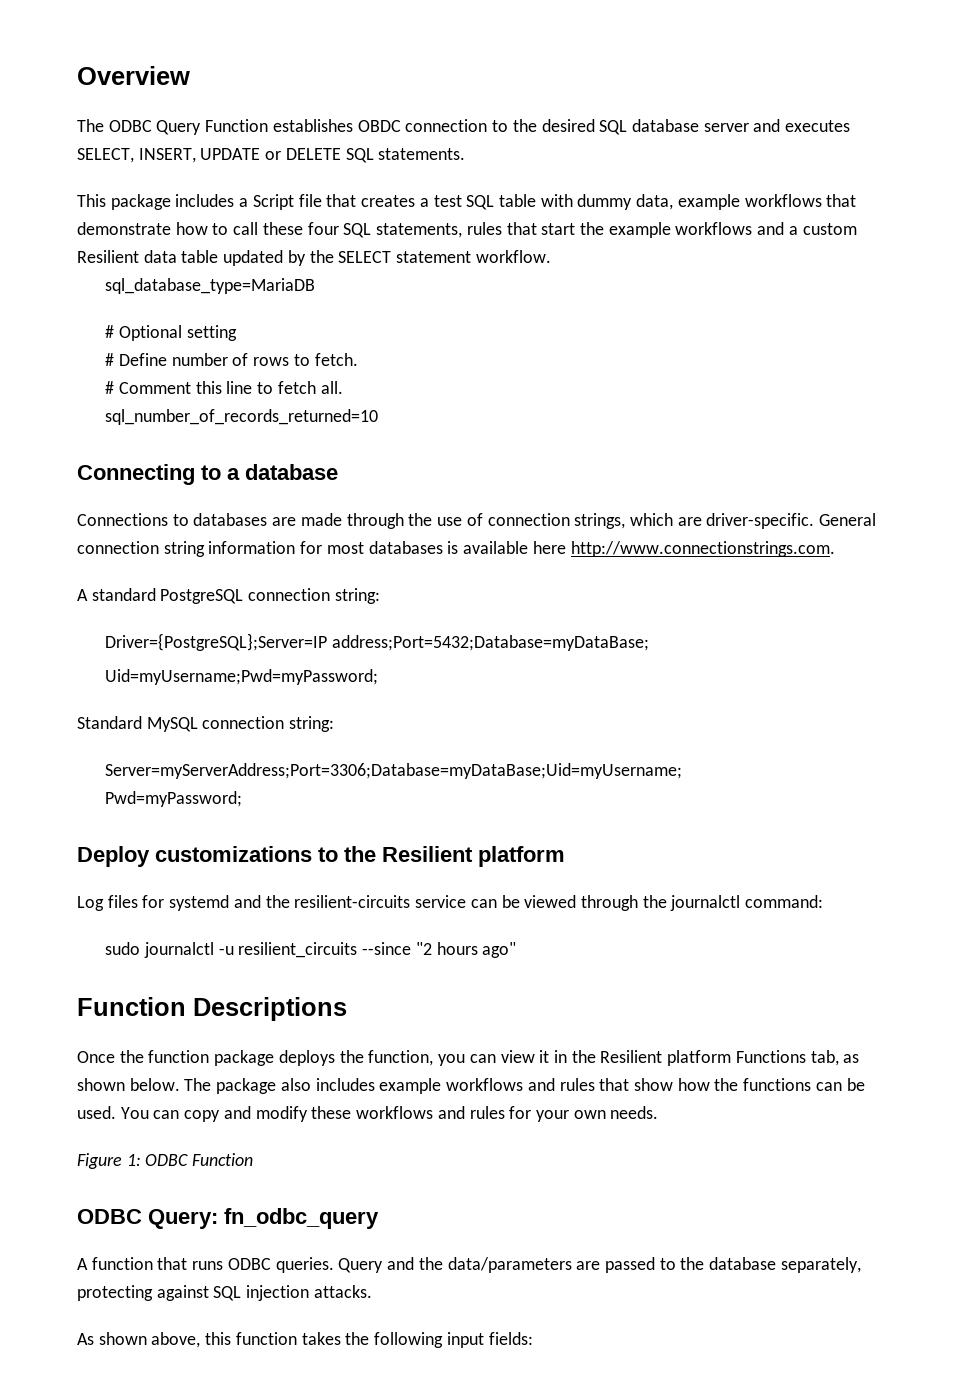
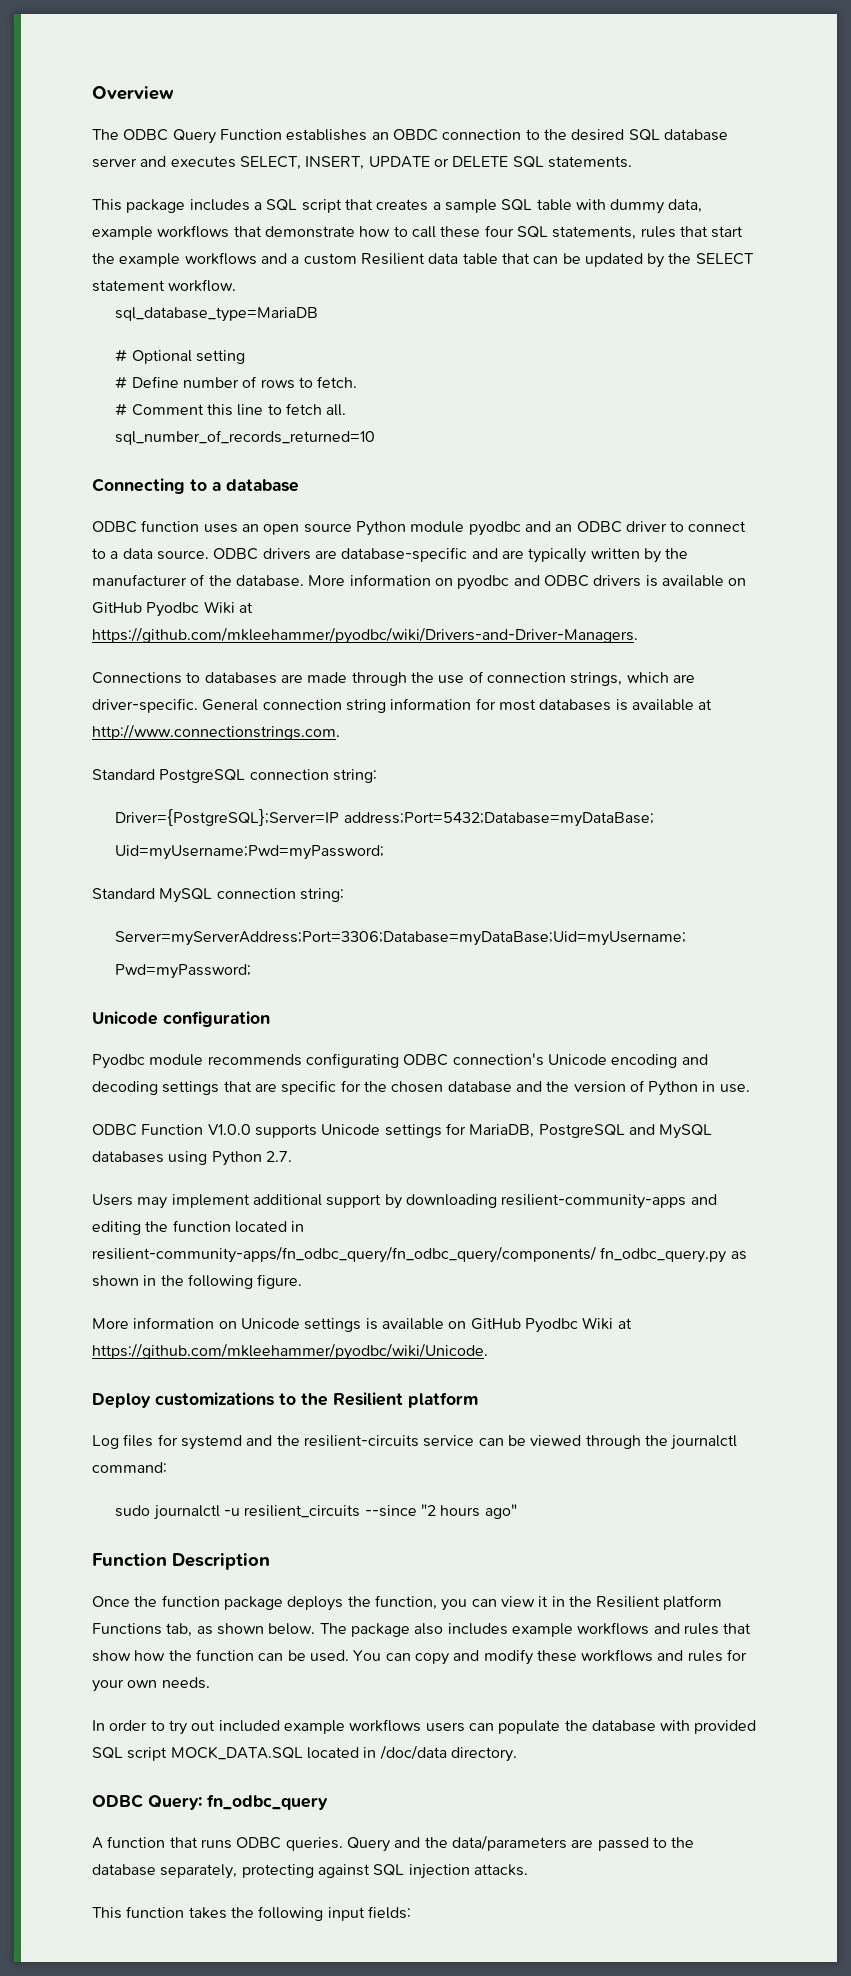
- The ODBC Query Function establishes OBDC connection to the desired SQL database server and executes SELECT, INSERT, UPDATE or DELETE SQL statements.
+ The ODBC Query Function establishes an OBDC connection to the desired SQL database server and executes SELECT, INSERT, UPDATE or DELETE SQL statements.
- This package includes a Script file that creates a test SQL table with dummy data, example workflows that demonstrate how to call these four SQL statements, rules that start the example workflows and a custom Resilient data table updated by the SELECT statement workflow.
+ This package includes a SQL script that creates a sample SQL table with dummy data, example workflows that demonstrate how to call these four SQL statements, rules that start the example workflows and a custom Resilient data table that can be updated by the SELECT statement workflow.
+ ODBC function uses an open source Python module pyodbc and an ODBC driver to connect to a data source. ODBC drivers are database-specific and are typically written by the manufacturer of the database. More information on pyodbc and ODBC drivers is available on GitHub Pyodbc Wiki at https://github.com/mkleehammer/pyodbc/wiki/Drivers-and-Driver-Managers.
- General connection string information for most databases is available here http://www.connectionstrings.com.
+ General connection string information for most databases is available at http://www.connectionstrings.com.
- A standard PostgreSQL connection string:
+ Standard PostgreSQL connection string:
+ Unicode configuration
+ Pyodbc module recommends configurating ODBC connection's Unicode encoding and decoding settings that are specific for the chosen database and the version of Python in use.
+ ODBC Function V1.0.0 supports Unicode settings for MariaDB, PostgreSQL and MySQL databases using Python 2.7.
+ Users may implement additional support by downloading resilient-community-apps and editing the function located in resilient-community-apps/fn_odbc_query/fn_odbc_query/components/ fn_odbc_query.py as shown in the following figure.
+ More information on Unicode settings is available on GitHub Pyodbc Wiki at https://github.com/mkleehammer/pyodbc/wiki/Unicode.
- Function Descriptions
+ Function Description
- The package also includes example workflows and rules that show how the functions can be used.
+ The package also includes example workflows and rules that show how the function can be used.
- Figure 1: ODBC Function
+ In order to try out included example workflows users can populate the database with provided SQL script MOCK_DATA.SQL located in /doc/data directory.
- As shown above, this function takes the following input fields:
+ This function takes the following input fields:

